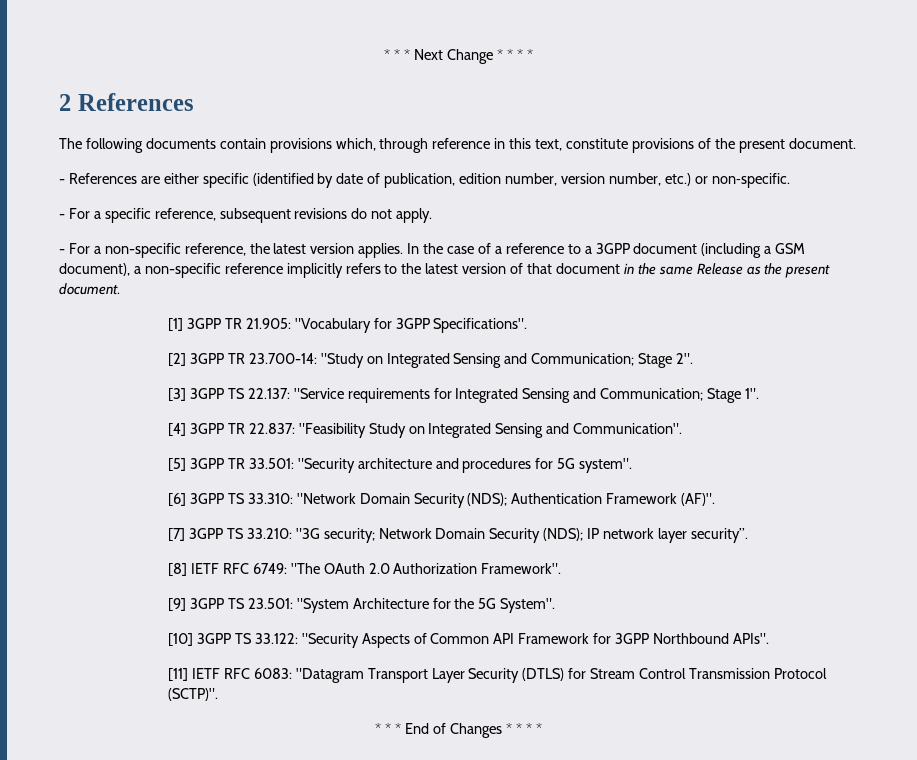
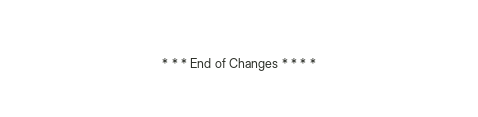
- * * * Next Change * * * *
- 2 References
- The following documents contain provisions which, through reference in this text, constitute provisions of the present document.
- - References are either specific (identified by date of publication, edition number, version number, etc.) or non‑specific.
- - For a specific reference, subsequent revisions do not apply.
- - For a non-specific reference, the latest version applies. In the case of a reference to a 3GPP document (including a GSM document), a non-specific reference implicitly refers to the latest version of that document in the same Release as the present document.
- [1] 3GPP TR 21.905: "Vocabulary for 3GPP Specifications".
- [2] 3GPP TR 23.700-14: "Study on Integrated Sensing and Communication; Stage 2".
- [3] 3GPP TS 22.137: "Service requirements for Integrated Sensing and Communication; Stage 1".
- [4] 3GPP TR 22.837: "Feasibility Study on Integrated Sensing and Communication".
- [5] 3GPP TR 33.501: "Security architecture and procedures for 5G system".
- [6] 3GPP TS 33.310: "Network Domain Security (NDS); Authentication Framework (AF)".
- [7] 3GPP TS 33.210: "3G security; Network Domain Security (NDS); IP network layer security”.
- [8] IETF RFC 6749: "The OAuth 2.0 Authorization Framework".
- [9] 3GPP TS 23.501: "System Architecture for the 5G System".
- [10] 3GPP TS 33.122: "Security Aspects of Common API Framework for 3GPP Northbound APIs".
- [11] IETF RFC 6083: "Datagram Transport Layer Security (DTLS) for Stream Control Transmission Protocol (SCTP)".

